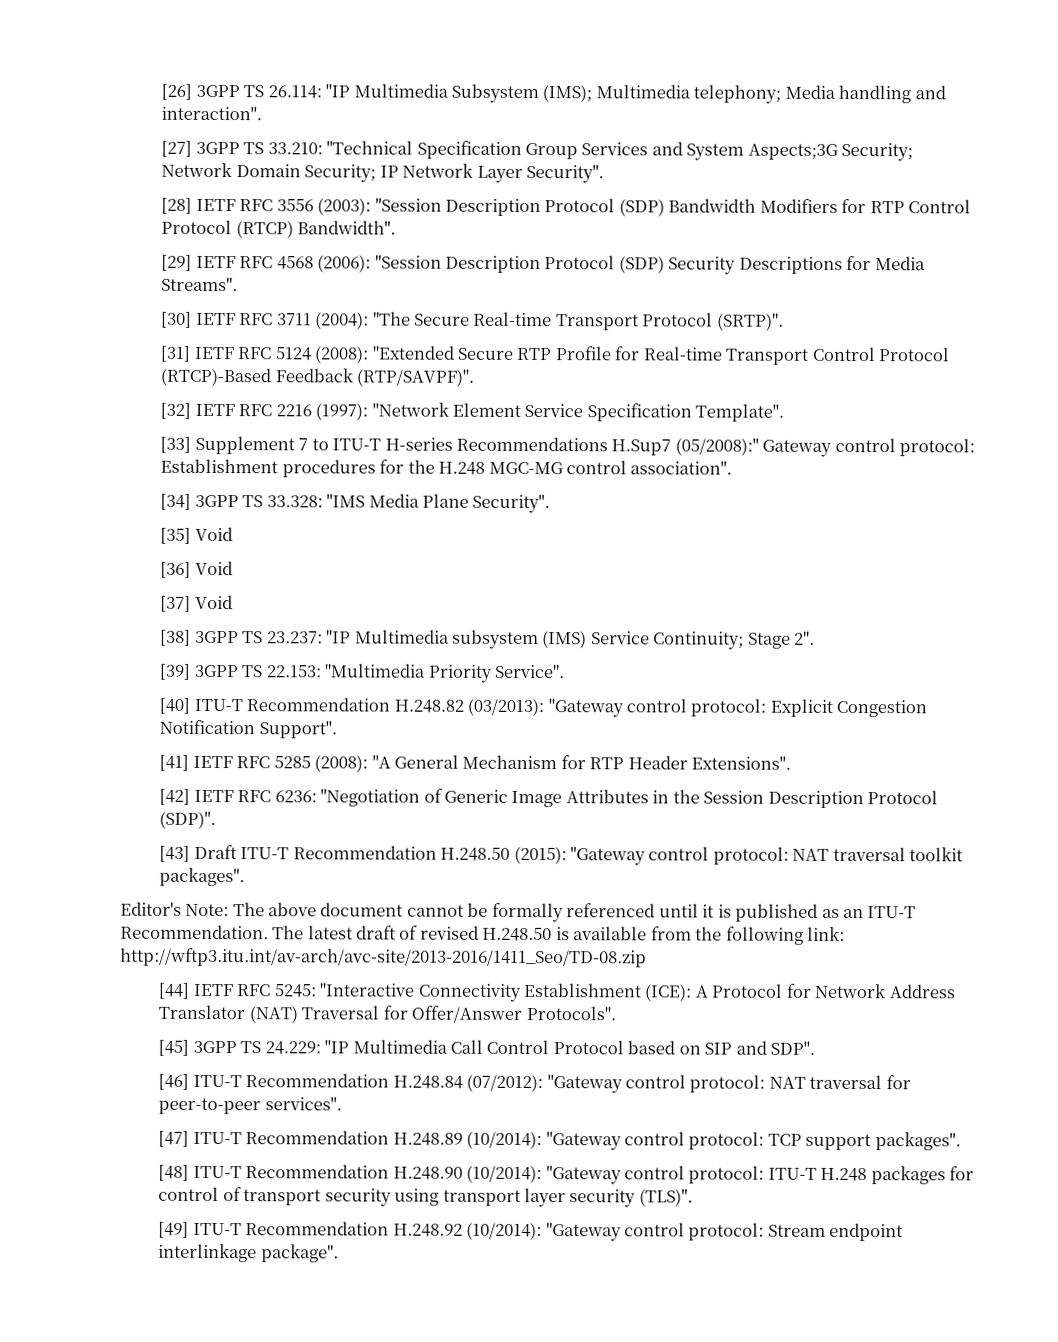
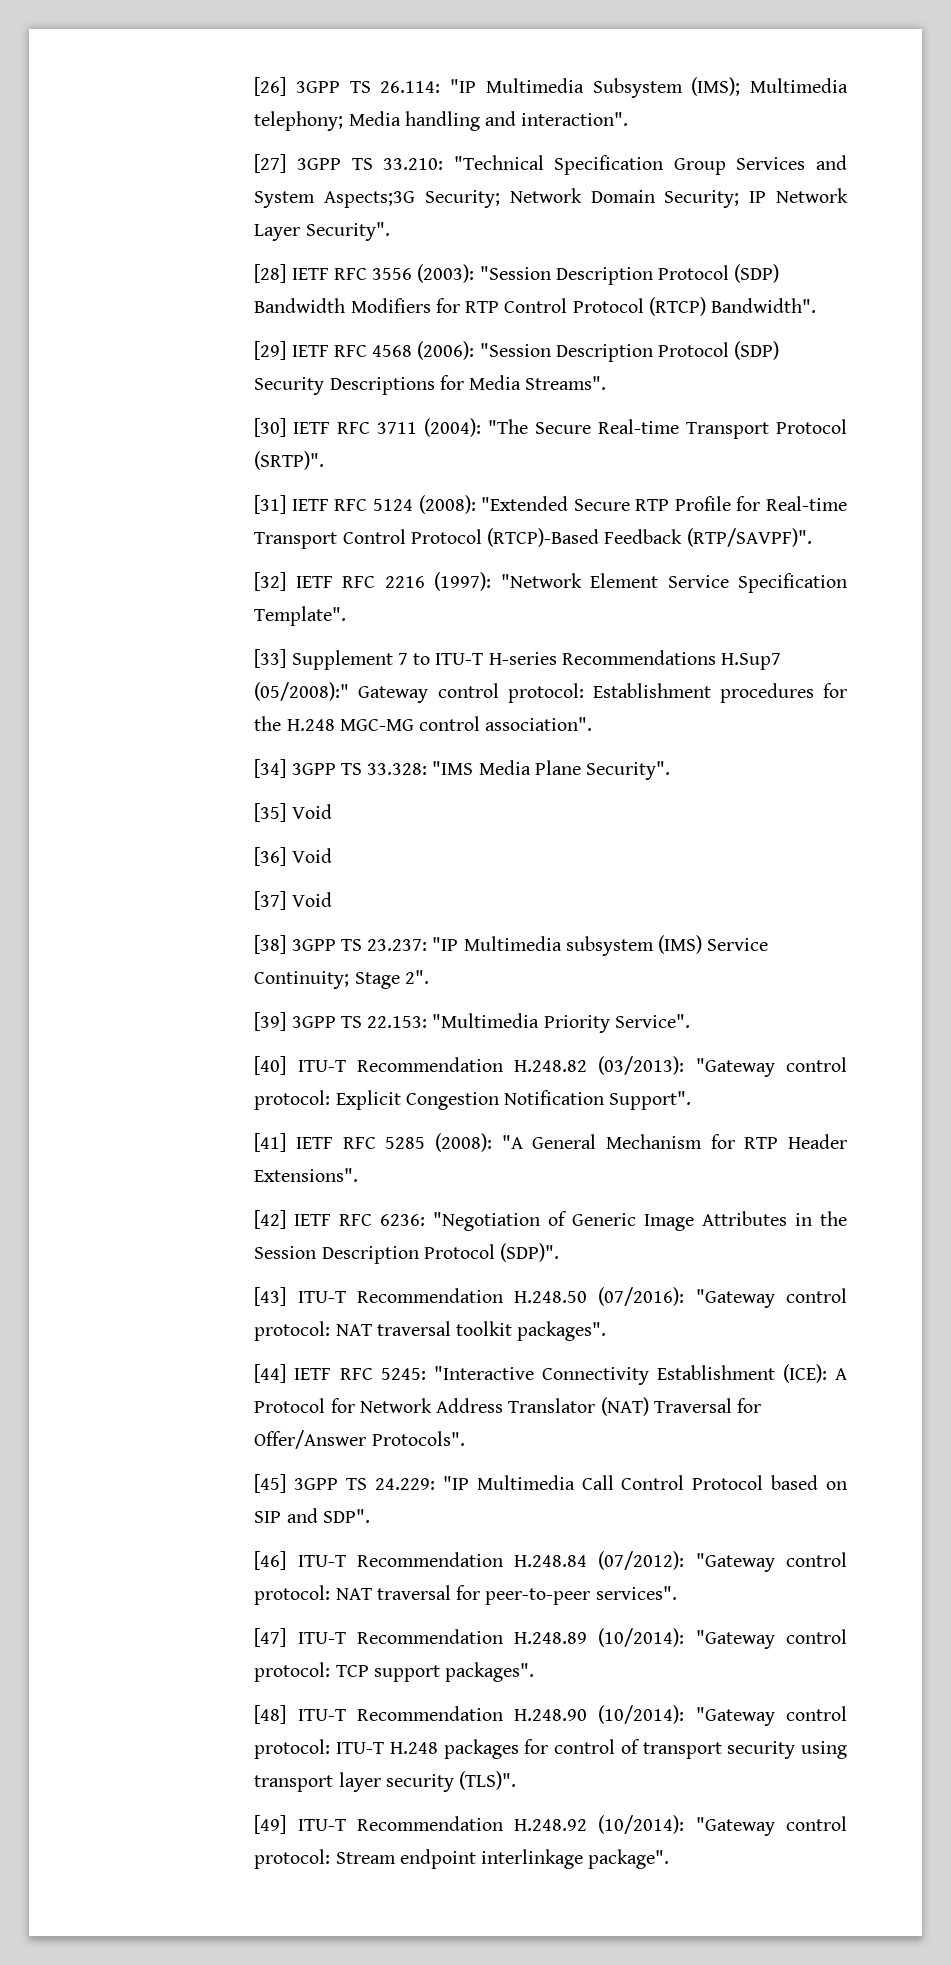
- [43] Draft ITU-T Recommendation H.248.50 (2015): "Gateway control protocol: NAT traversal toolkit packages".
+ [43] ITU-T Recommendation H.248.50 (07/2016): "Gateway control protocol: NAT traversal toolkit packages".
- Editor's Note: The above document cannot be formally referenced until it is published as an ITU-T Recommendation. The latest draft of revised H.248.50 is available from the following link: http://wftp3.itu.int/av-arch/avc-site/2013-2016/1411_Seo/TD-08.zip

